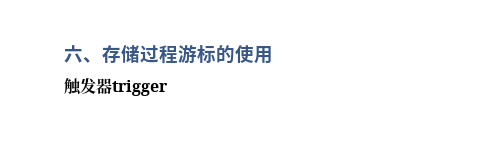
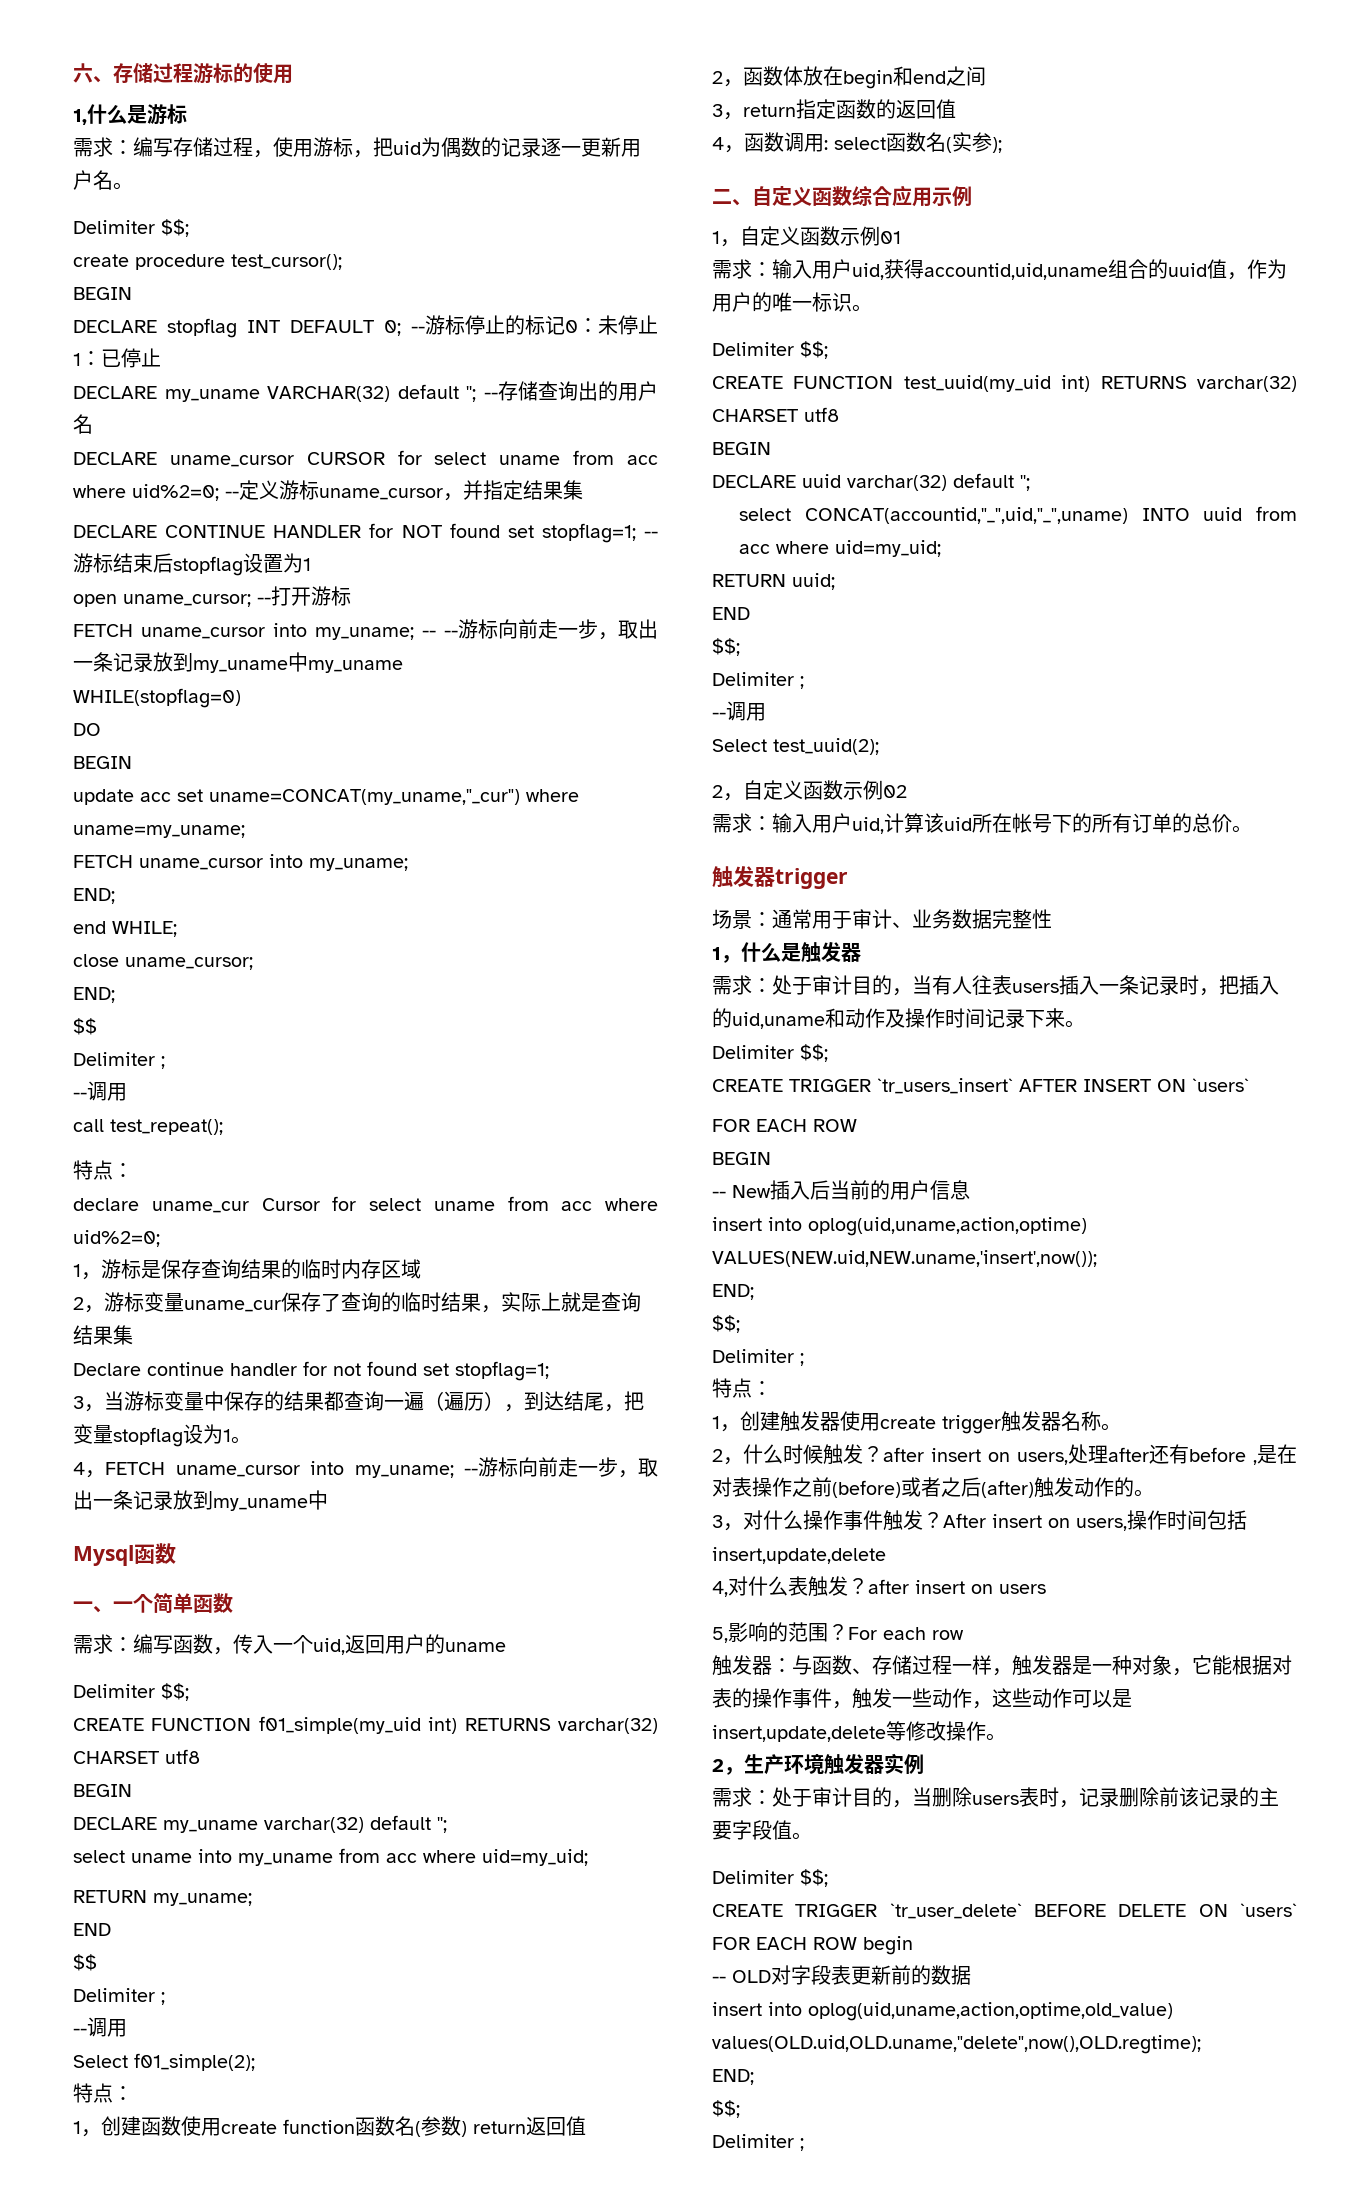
+ 1,什么是游标
+ 需求：编写存储过程，使用游标，把uid为偶数的记录逐一更新用户名。
+ Delimiter $$;
+ create procedure test_cursor();
+ BEGIN
+ DECLARE stopflag INT DEFAULT 0; --游标停止的标记0：未停止1：已停止
+ DECLARE my_uname VARCHAR(32) default ''; --存储查询出的用户名
+ DECLARE uname_cursor CURSOR for select uname from acc where uid%2=0; --定义游标uname_cursor，并指定结果集
+ DECLARE CONTINUE HANDLER for NOT found set stopflag=1; --游标结束后stopflag设置为1
+ open uname_cursor; --打开游标
+ FETCH uname_cursor into my_uname; -- --游标向前走一步，取出一条记录放到my_uname中my_uname
+ WHILE(stopflag=0)
+ DO
+ BEGIN
+ update acc set uname=CONCAT(my_uname,"_cur") where uname=my_uname;
+ FETCH uname_cursor into my_uname;
+ END;
+ end WHILE;
+ close uname_cursor;
+ END;
+ $$
+ Delimiter ;
+ --调用
+ call test_repeat();
+ 特点：
+ declare uname_cur Cursor for select uname from acc where uid%2=0;
+ 1，游标是保存查询结果的临时内存区域
+ 2，游标变量uname_cur保存了查询的临时结果，实际上就是查询结果集
+ Declare continue handler for not found set stopflag=1;
+ 3，当游标变量中保存的结果都查询一遍（遍历），到达结尾，把变量stopflag设为1。
+ 4，FETCH uname_cursor into my_uname; --游标向前走一步，取出一条记录放到my_uname中
+ Mysql函数
+ 一、一个简单函数
+ 需求：编写函数，传入一个uid,返回用户的uname
+ Delimiter $$;
+ CREATE FUNCTION f01_simple(my_uid int) RETURNS varchar(32) CHARSET utf8
+ BEGIN
+ DECLARE my_uname varchar(32) default '';
+ select uname into my_uname from acc where uid=my_uid;
+ RETURN my_uname;
+ END
+ $$
+ Delimiter ;
+ --调用
+ Select f01_simple(2);
+ 特点：
+ 1，创建函数使用create function函数名(参数) return返回值
+ 2，函数体放在begin和end之间
+ 3，return指定函数的返回值
+ 4，函数调用: select函数名(实参);
+ 二、自定义函数综合应用示例
+ 1，自定义函数示例01
+ 需求：输入用户uid,获得accountid,uid,uname组合的uuid值，作为用户的唯一标识。
+ Delimiter $$;
+ CREATE FUNCTION test_uuid(my_uid int) RETURNS varchar(32) CHARSET utf8
+ BEGIN
+ DECLARE uuid varchar(32) default '';
+ select CONCAT(accountid,"_",uid,"_",uname) INTO uuid from acc where uid=my_uid;
+ RETURN uuid;
+ END
+ $$;
+ Delimiter ;
+ --调用
+ Select test_uuid(2);
+ 2，自定义函数示例02
+ 需求：输入用户uid,计算该uid所在帐号下的所有订单的总价。
  触发器trigger
+ 场景：通常用于审计、业务数据完整性
+ 1，什么是触发器
+ 需求：处于审计目的，当有人往表users插入一条记录时，把插入的uid,uname和动作及操作时间记录下来。
+ Delimiter $$;
+ CREATE TRIGGER `tr_users_insert` AFTER INSERT ON `users`
+ FOR EACH ROW
+ BEGIN
+ -- New插入后当前的用户信息
+ insert into oplog(uid,uname,action,optime) VALUES(NEW.uid,NEW.uname,'insert',now());
+ END;
+ $$;
+ Delimiter ;
+ 特点：
+ 1，创建触发器使用create trigger触发器名称。
+ 2，什么时候触发？after insert on users,处理after还有before ,是在对表操作之前(before)或者之后(after)触发动作的。
+ 3，对什么操作事件触发？After insert on users,操作时间包括insert,update,delete
+ 4,对什么表触发？after insert on users
+ 5,影响的范围？For each row
+ 触发器：与函数、存储过程一样，触发器是一种对象，它能根据对表的操作事件，触发一些动作，这些动作可以是insert,update,delete等修改操作。
+ 2，生产环境触发器实例
+ 需求：处于审计目的，当删除users表时，记录删除前该记录的主要字段值。
+ Delimiter $$;
+ CREATE TRIGGER `tr_user_delete` BEFORE DELETE ON `users` FOR EACH ROW begin
+ -- OLD对字段表更新前的数据
+ insert into oplog(uid,uname,action,optime,old_value) values(OLD.uid,OLD.uname,"delete",now(),OLD.regtime);
+ END;
+ $$;
+ Delimiter ;

